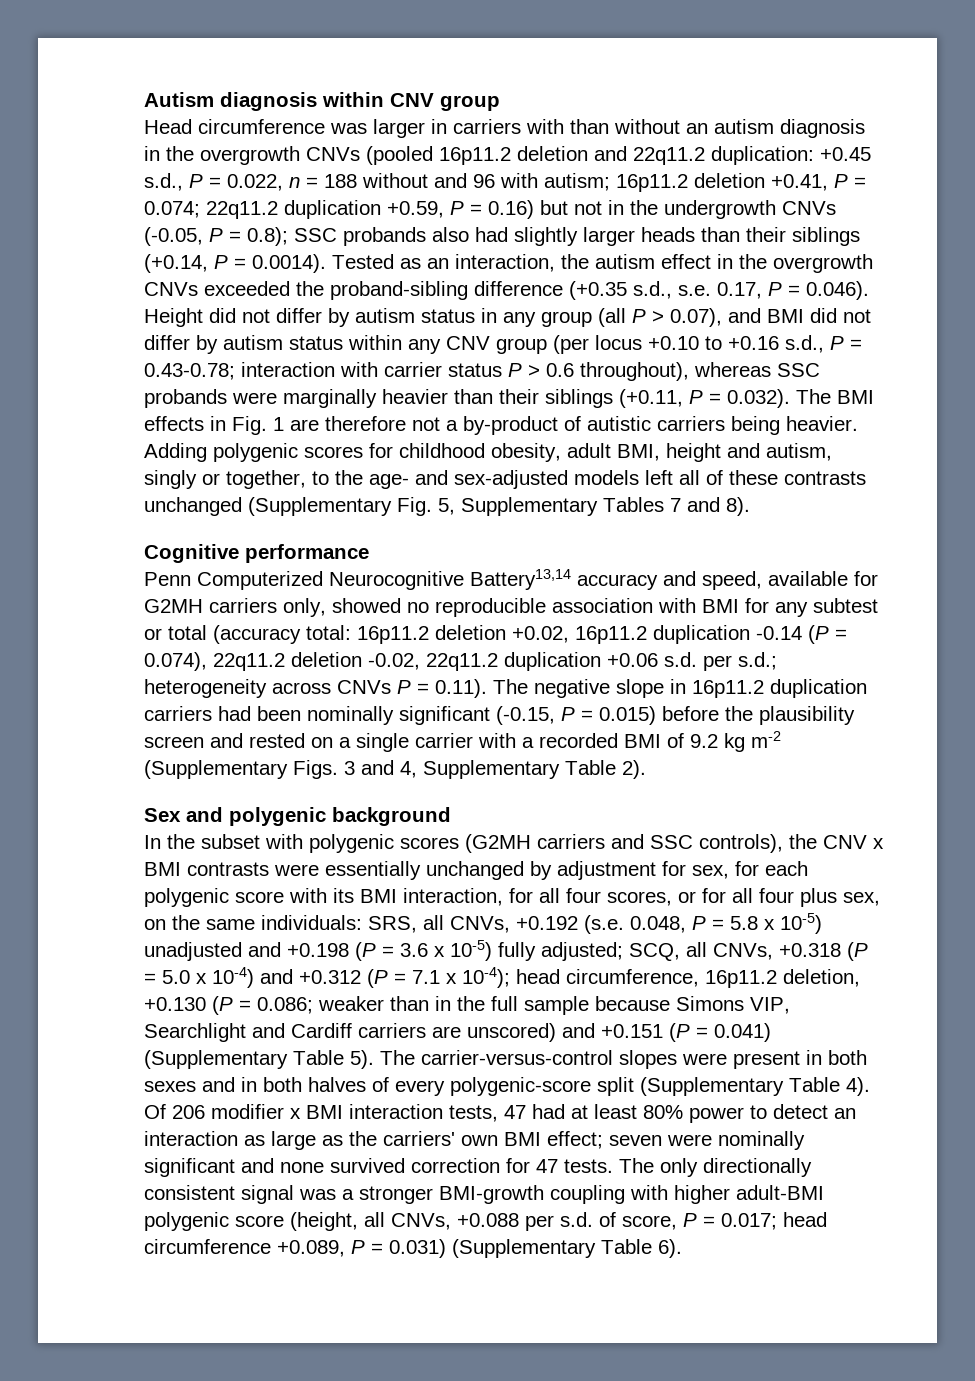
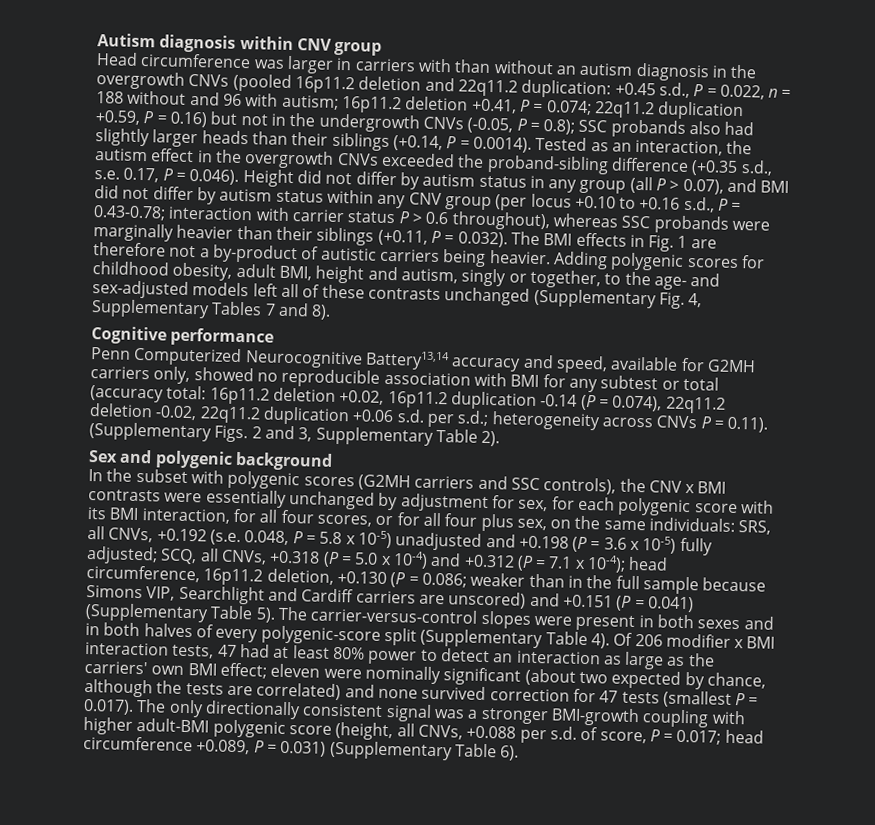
- Adding polygenic scores for childhood obesity, adult BMI, height and autism, singly or together, to the age- and sex-adjusted models left all of these contrasts unchanged (Supplementary Fig. 5, Supplementary Tables 7 and 8).
+ Adding polygenic scores for childhood obesity, adult BMI, height and autism, singly or together, to the age- and sex-adjusted models left all of these contrasts unchanged (Supplementary Fig. 4, Supplementary Tables 7 and 8).
- Penn Computerized Neurocognitive Battery13,14 accuracy and speed, available for G2MH carriers only, showed no reproducible association with BMI for any subtest or total (accuracy total: 16p11.2 deletion +0.02, 16p11.2 duplication -0.14 (P = 0.074), 22q11.2 deletion -0.02, 22q11.2 duplication +0.06 s.d. per s.d.; heterogeneity across CNVs P = 0.11). The negative slope in 16p11.2 duplication carriers had been nominally significant (-0.15, P = 0.015) before the plausibility screen and rested on a single carrier with a recorded BMI of 9.2 kg m-2 (Supplementary Figs. 3 and 4, Supplementary Table 2).
+ Penn Computerized Neurocognitive Battery13,14 accuracy and speed, available for G2MH carriers only, showed no reproducible association with BMI for any subtest or total (accuracy total: 16p11.2 deletion +0.02, 16p11.2 duplication -0.14 (P = 0.074), 22q11.2 deletion -0.02, 22q11.2 duplication +0.06 s.d. per s.d.; heterogeneity across CNVs P = 0.11). (Supplementary Figs. 2 and 3, Supplementary Table 2).
- seven were nominally significant and none survived correction for 47 tests. The only directionally consistent signal was a stronger BMI-growth coupling with higher adult-BMI polygenic score (height, all CNVs, +0.088 per s.d. of score, P = 0.017;
+ eleven were nominally significant (about two expected by chance, although the tests are correlated) and none survived correction for 47 tests (smallest P = 0.017). The only directionally consistent signal was a stronger BMI-growth coupling with higher adult-BMI polygenic score (height, all CNVs, +0.088 per s.d. of score, P = 0.017;

